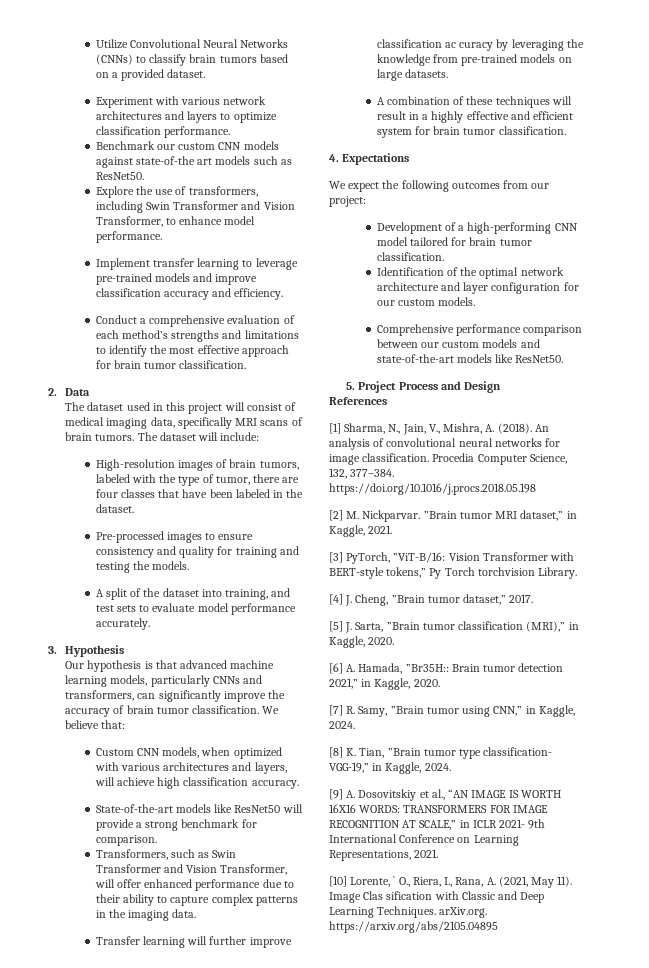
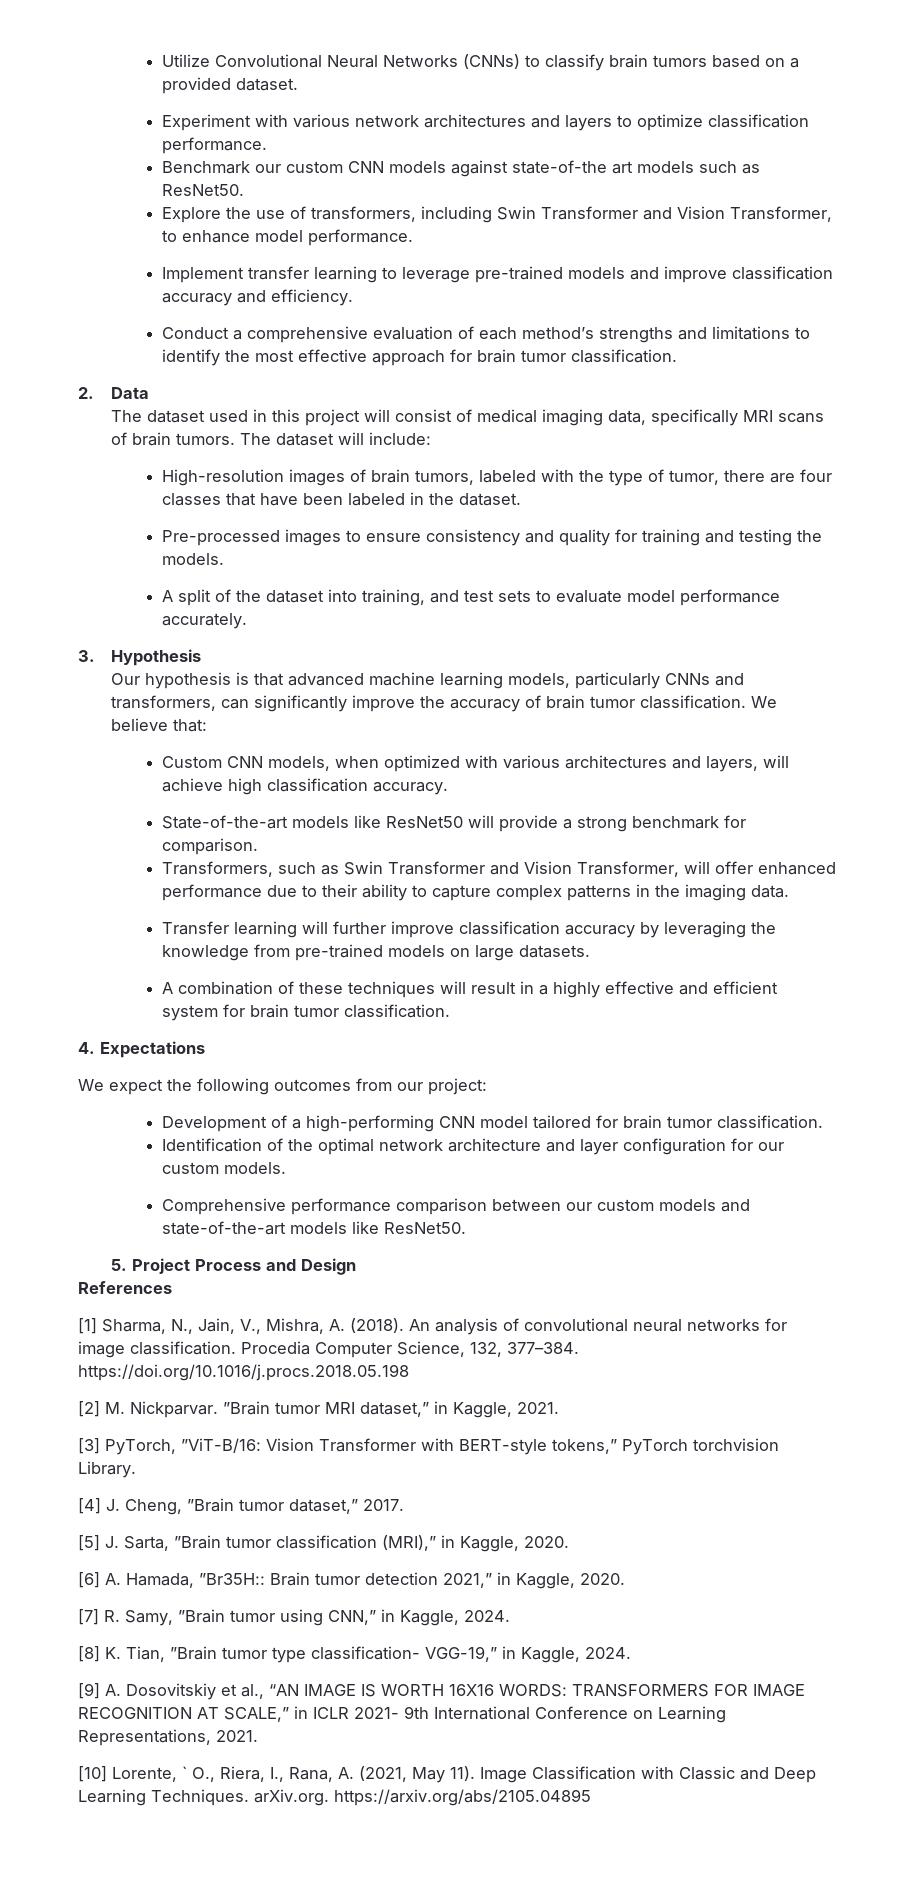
- Transfer learning will further improve classification ac curacy by leveraging the knowledge from pre-trained models on large datasets.
+ Transfer learning will further improve classification accuracy by leveraging the knowledge from pre-trained models on large datasets.
- [3] PyTorch, ”ViT-B/16: Vision Transformer with BERT-style tokens,” Py Torch torchvision Library.
+ [3] PyTorch, ”ViT-B/16: Vision Transformer with BERT-style tokens,” PyTorch torchvision Library.
- Image Clas sification with Classic and Deep Learning Techniques. arXiv.org. https://arxiv.org/abs/2105.04895
+ Image Classification with Classic and Deep Learning Techniques. arXiv.org. https://arxiv.org/abs/2105.04895

